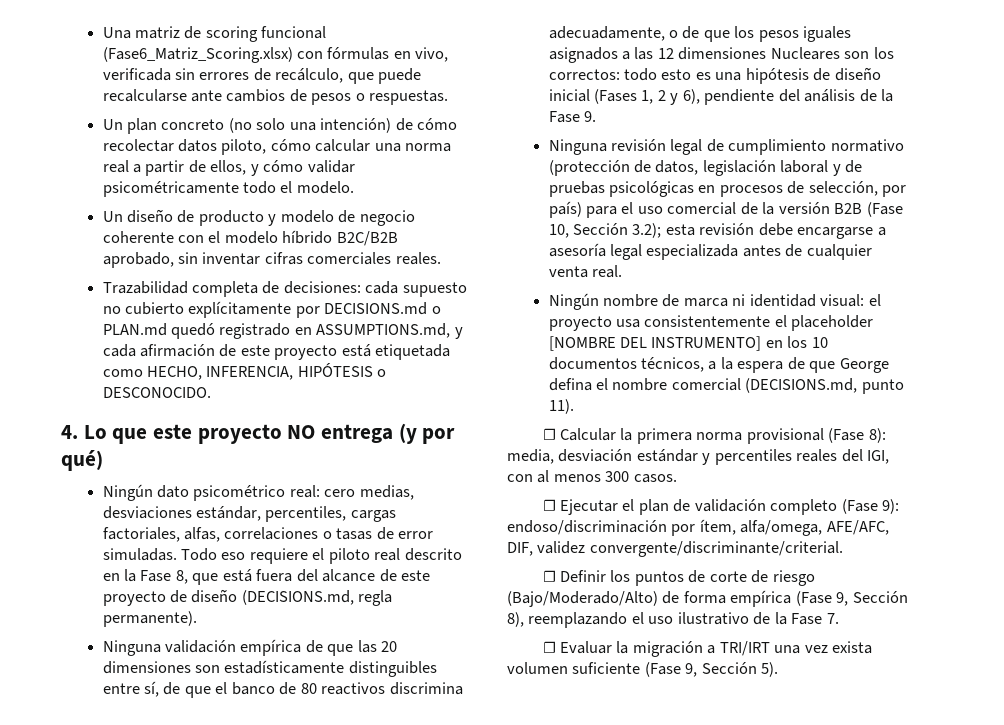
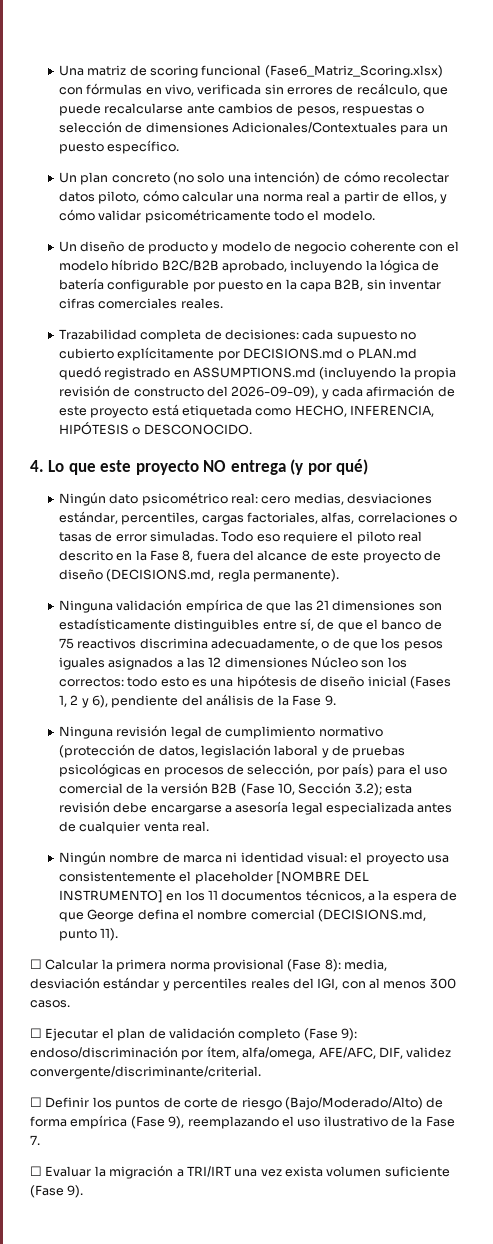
- Una matriz de scoring funcional (Fase6_Matriz_Scoring.xlsx) con fórmulas en vivo, verificada sin errores de recálculo, que puede recalcularse ante cambios de pesos o respuestas.
+ Una matriz de scoring funcional (Fase6_Matriz_Scoring.xlsx) con fórmulas en vivo, verificada sin errores de recálculo, que puede recalcularse ante cambios de pesos, respuestas o selección de dimensiones Adicionales/Contextuales para un puesto específico.
- Un diseño de producto y modelo de negocio coherente con el modelo híbrido B2C/B2B aprobado, sin inventar cifras comerciales reales.
+ Un diseño de producto y modelo de negocio coherente con el modelo híbrido B2C/B2B aprobado, incluyendo la lógica de batería configurable por puesto en la capa B2B, sin inventar cifras comerciales reales.
- Trazabilidad completa de decisiones: cada supuesto no cubierto explícitamente por DECISIONS.md o PLAN.md quedó registrado en ASSUMPTIONS.md, y cada afirmación de este proyecto está etiquetada como HECHO, INFERENCIA, HIPÓTESIS o DESCONOCIDO.
+ Trazabilidad completa de decisiones: cada supuesto no cubierto explícitamente por DECISIONS.md o PLAN.md quedó registrado en ASSUMPTIONS.md (incluyendo la propia revisión de constructo del 2026-09-09), y cada afirmación de este proyecto está etiquetada como HECHO, INFERENCIA, HIPÓTESIS o DESCONOCIDO.
- Todo eso requiere el piloto real descrito en la Fase 8, que está fuera del alcance de este proyecto de diseño (DECISIONS.md, regla permanente).
+ Todo eso requiere el piloto real descrito en la Fase 8, fuera del alcance de este proyecto de diseño (DECISIONS.md, regla permanente).
- Ninguna validación empírica de que las 20 dimensiones son estadísticamente distinguibles entre sí, de que el banco de 80 reactivos discrimina adecuadamente, o de que los pesos iguales asignados a las 12 dimensiones Nucleares son los correctos: todo esto es una hipótesis de diseño inicial (Fases 1, 2 y 6), pendiente del análisis de la Fase 9.
+ Ninguna validación empírica de que las 21 dimensiones son estadísticamente distinguibles entre sí, de que el banco de 75 reactivos discrimina adecuadamente, o de que los pesos iguales asignados a las 12 dimensiones Núcleo son los correctos: todo esto es una hipótesis de diseño inicial (Fases 1, 2 y 6), pendiente del análisis de la Fase 9.
- Ningún nombre de marca ni identidad visual: el proyecto usa consistentemente el placeholder [NOMBRE DEL INSTRUMENTO] en los 10 documentos técnicos, a la espera de que George defina el nombre comercial (DECISIONS.md, punto 11).
+ Ningún nombre de marca ni identidad visual: el proyecto usa consistentemente el placeholder [NOMBRE DEL INSTRUMENTO] en los 11 documentos técnicos, a la espera de que George defina el nombre comercial (DECISIONS.md, punto 11).
- ☐ Definir los puntos de corte de riesgo (Bajo/Moderado/Alto) de forma empírica (Fase 9, Sección 8), reemplazando el uso ilustrativo de la Fase 7.
+ ☐ Definir los puntos de corte de riesgo (Bajo/Moderado/Alto) de forma empírica (Fase 9), reemplazando el uso ilustrativo de la Fase 7.
- ☐ Evaluar la migración a TRI/IRT una vez exista volumen suficiente (Fase 9, Sección 5).
+ ☐ Evaluar la migración a TRI/IRT una vez exista volumen suficiente (Fase 9).

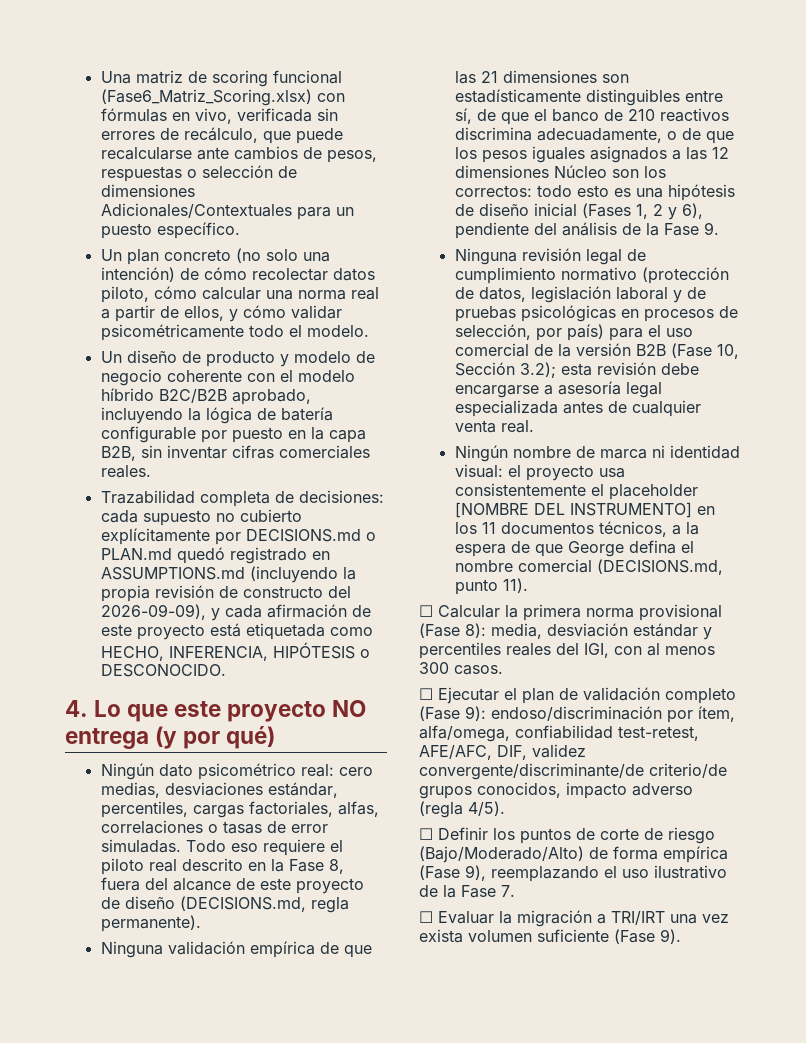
- Ninguna validación empírica de que las 21 dimensiones son estadísticamente distinguibles entre sí, de que el banco de 75 reactivos discrimina adecuadamente, o de que los pesos iguales asignados a las 12 dimensiones Núcleo son los correctos: todo esto es una hipótesis de diseño inicial (Fases 1, 2 y 6), pendiente del análisis de la Fase 9.
+ Ninguna validación empírica de que las 21 dimensiones son estadísticamente distinguibles entre sí, de que el banco de 210 reactivos discrimina adecuadamente, o de que los pesos iguales asignados a las 12 dimensiones Núcleo son los correctos: todo esto es una hipótesis de diseño inicial (Fases 1, 2 y 6), pendiente del análisis de la Fase 9.
- ☐ Ejecutar el plan de validación completo (Fase 9): endoso/discriminación por ítem, alfa/omega, AFE/AFC, DIF, validez convergente/discriminante/criterial.
+ ☐ Ejecutar el plan de validación completo (Fase 9): endoso/discriminación por ítem, alfa/omega, confiabilidad test-retest, AFE/AFC, DIF, validez convergente/discriminante/de criterio/de grupos conocidos, impacto adverso (regla 4/5).

